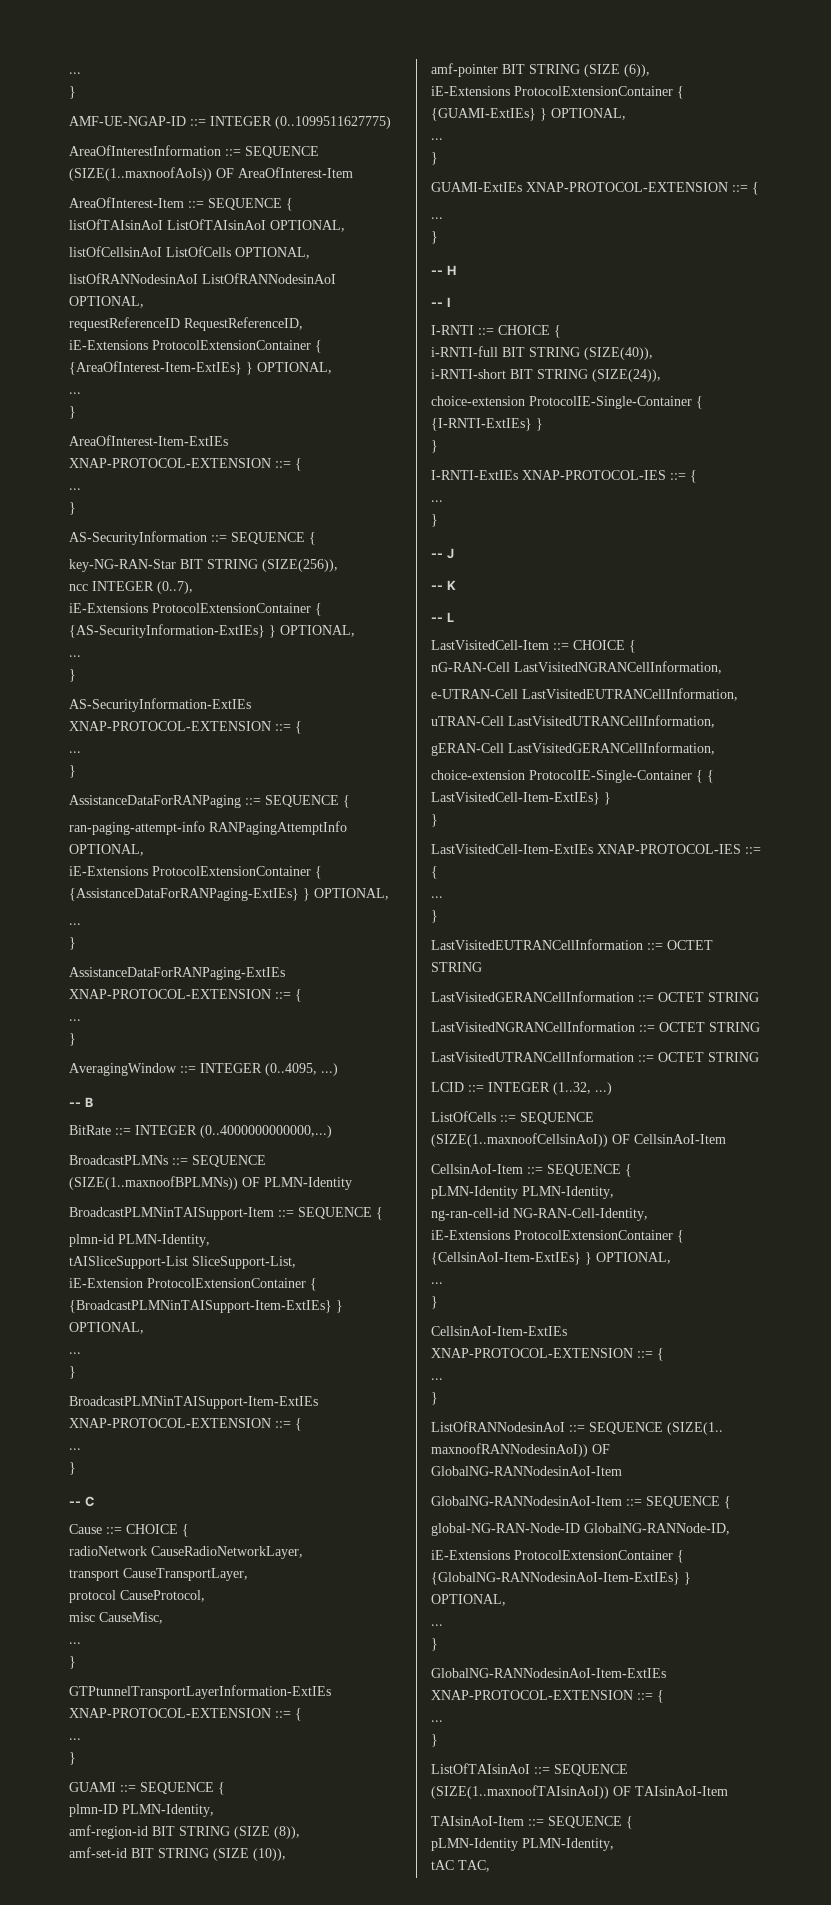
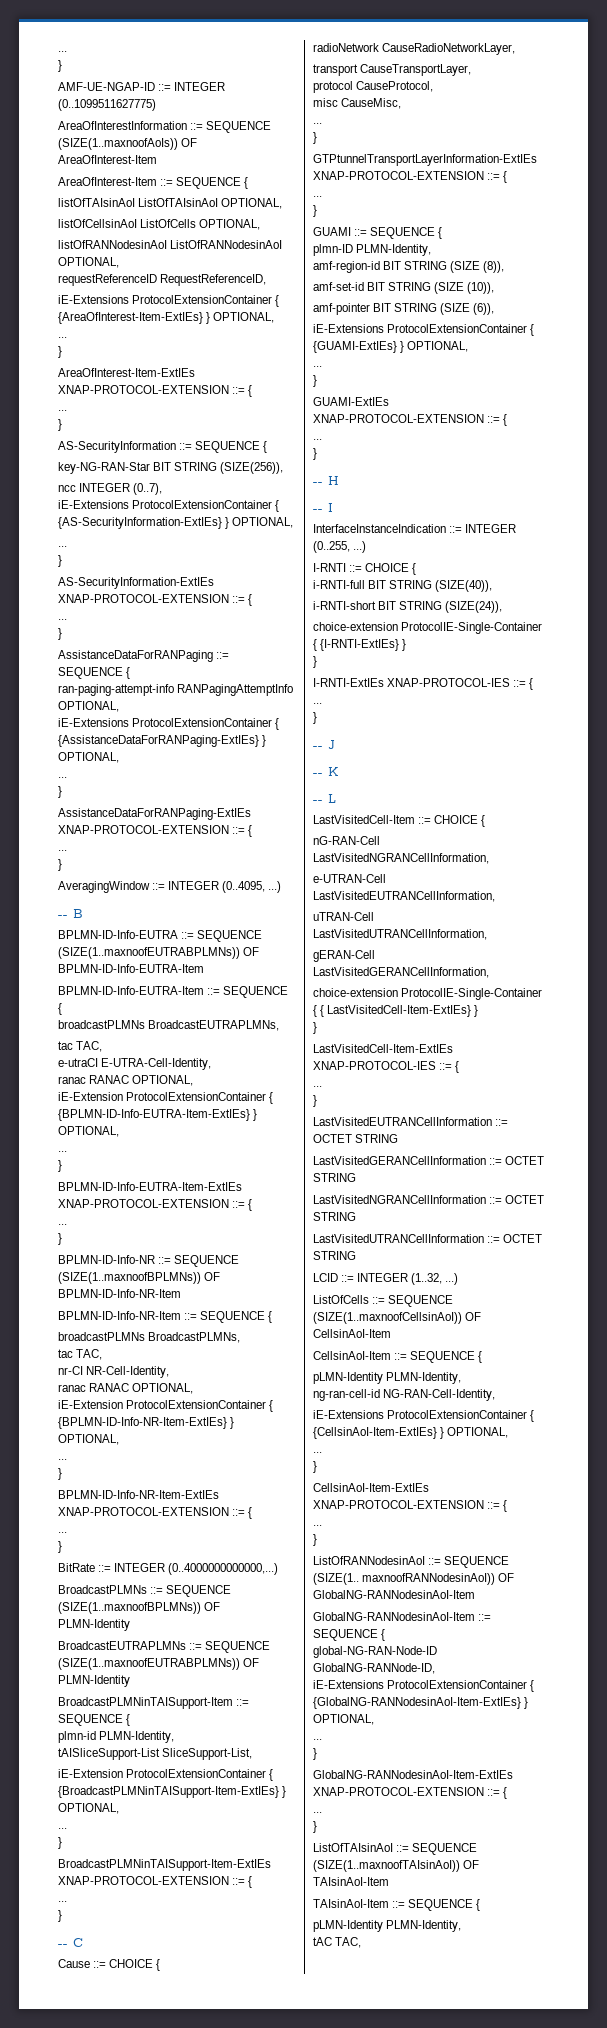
+ BPLMN-ID-Info-EUTRA ::= SEQUENCE (SIZE(1..maxnoofEUTRABPLMNs)) OF BPLMN-ID-Info-EUTRA-Item
+ BPLMN-ID-Info-EUTRA-Item ::= SEQUENCE {
+ broadcastPLMNs BroadcastEUTRAPLMNs,
+ tac TAC,
+ e-utraCI E-UTRA-Cell-Identity,
+ ranac RANAC OPTIONAL,
+ iE-Extension ProtocolExtensionContainer { {BPLMN-ID-Info-EUTRA-Item-ExtIEs} } OPTIONAL,
+ ...
+ }
+ BPLMN-ID-Info-EUTRA-Item-ExtIEs XNAP-PROTOCOL-EXTENSION ::= {
+ ...
+ }
+ BPLMN-ID-Info-NR ::= SEQUENCE (SIZE(1..maxnoofBPLMNs)) OF BPLMN-ID-Info-NR-Item
+ BPLMN-ID-Info-NR-Item ::= SEQUENCE {
+ broadcastPLMNs BroadcastPLMNs,
+ tac TAC,
+ nr-CI NR-Cell-Identity,
+ ranac RANAC OPTIONAL,
+ iE-Extension ProtocolExtensionContainer { {BPLMN-ID-Info-NR-Item-ExtIEs} } OPTIONAL,
+ ...
+ }
+ BPLMN-ID-Info-NR-Item-ExtIEs XNAP-PROTOCOL-EXTENSION ::= {
+ ...
+ }
+ BroadcastEUTRAPLMNs ::= SEQUENCE (SIZE(1..maxnoofEUTRABPLMNs)) OF PLMN-Identity
+ InterfaceInstanceIndication ::= INTEGER (0..255, ...)

